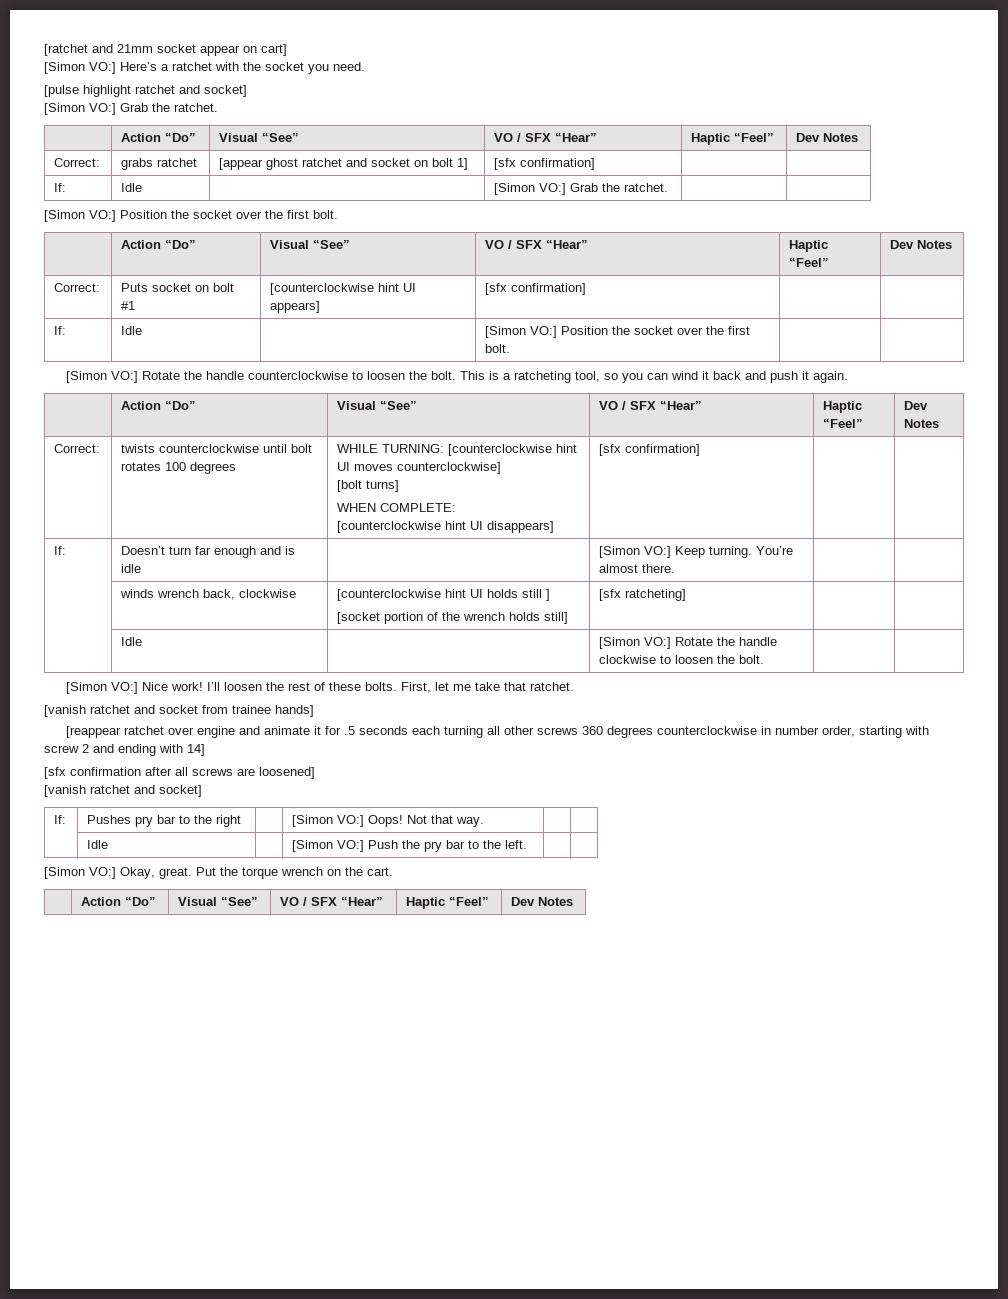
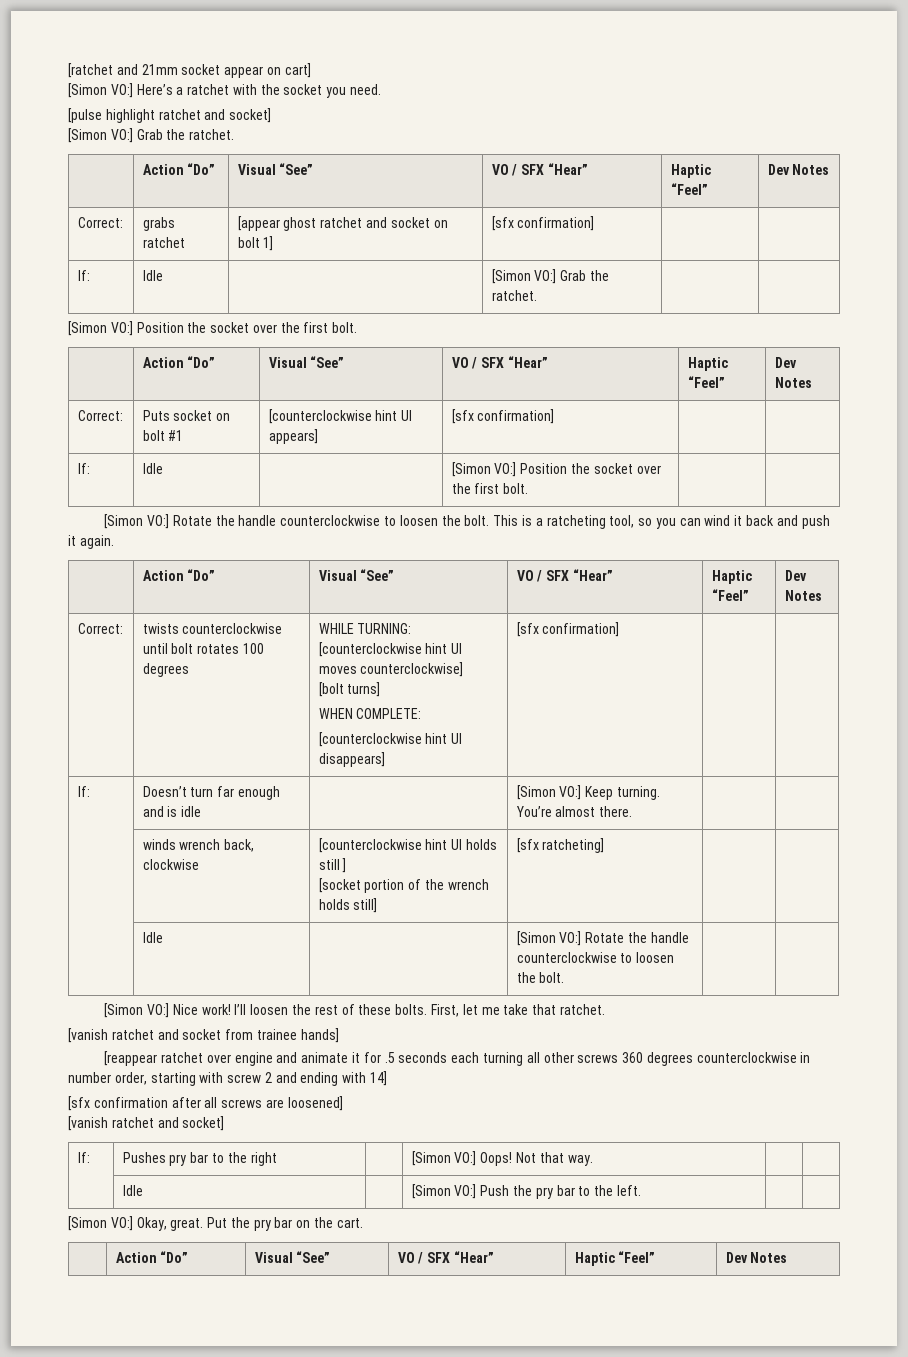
- | Idle | | [Simon VO:] Rotate the handle clockwise to loosen the bolt. | |
+ | Idle | | [Simon VO:] Rotate the handle counterclockwise to loosen the bolt. | |
- Put the torque wrench on the cart.
+ Put the pry bar on the cart.

